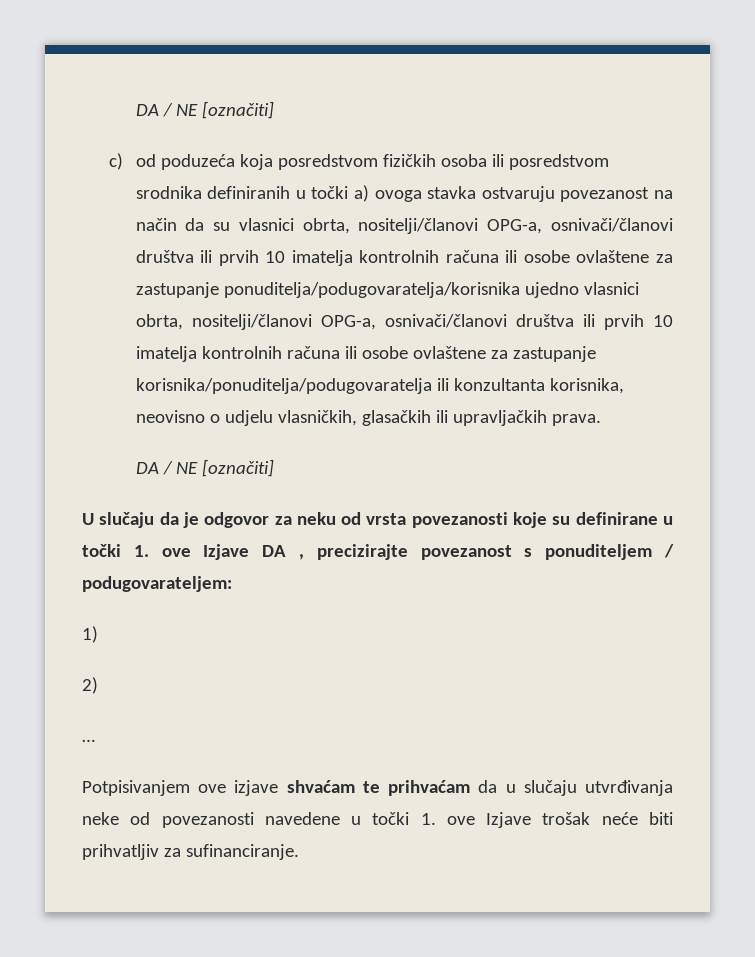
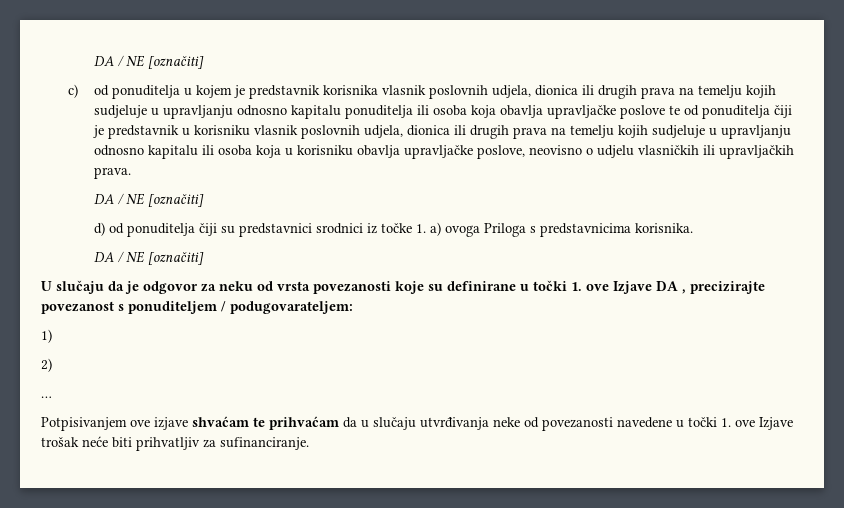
- c) od poduzeća koja posredstvom fizičkih osoba ili posredstvom srodnika definiranih u točki a) ovoga stavka ostvaruju povezanost na način da su vlasnici obrta, nositelji/članovi OPG-a, osnivači/članovi društva ili prvih 10 imatelja kontrolnih računa ili osobe ovlaštene za zastupanje ponuditelja/podugovaratelja/korisnika ujedno vlasnici obrta, nositelji/članovi OPG-a, osnivači/članovi društva ili prvih 10 imatelja kontrolnih računa ili osobe ovlaštene za zastupanje korisnika/ponuditelja/podugovaratelja ili konzultanta korisnika, neovisno o udjelu vlasničkih, glasačkih ili upravljačkih prava.
+ c) od ponuditelja u kojem je predstavnik korisnika vlasnik poslovnih udjela, dionica ili drugih prava na temelju kojih sudjeluje u upravljanju odnosno kapitalu ponuditelja ili osoba koja obavlja upravljačke poslove te od ponuditelja čiji je predstavnik u korisniku vlasnik poslovnih udjela, dionica ili drugih prava na temelju kojih sudjeluje u upravljanju odnosno kapitalu ili osoba koja u korisniku obavlja upravljačke poslove, neovisno o udjelu vlasničkih ili upravljačkih prava.
+ d) od ponuditelja čiji su predstavnici srodnici iz točke 1. a) ovoga Priloga s predstavnicima korisnika.
+ DA / NE [označiti]

